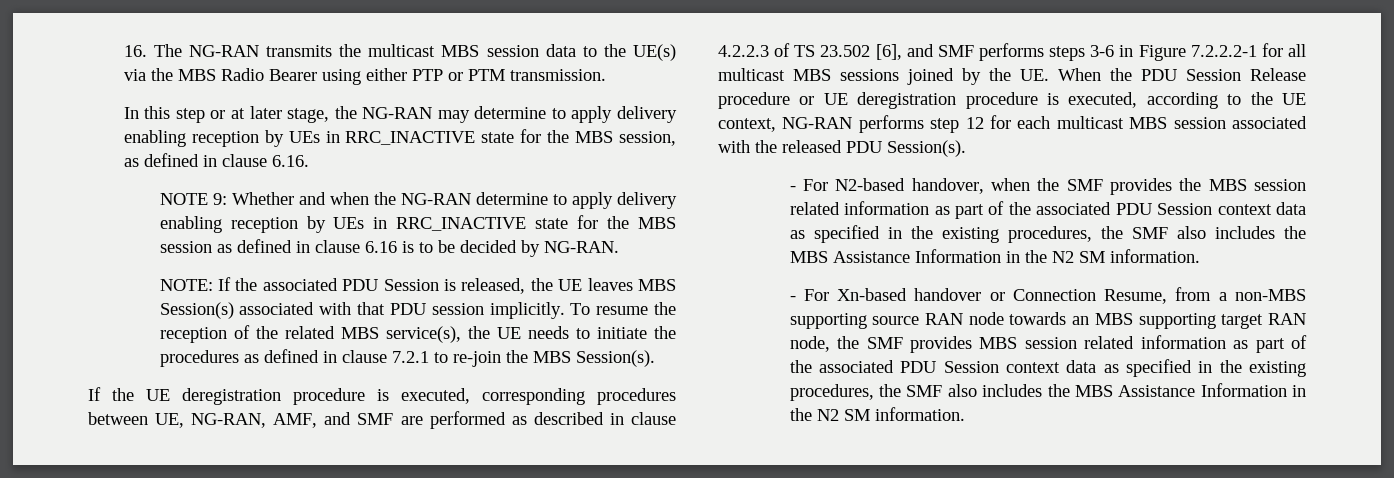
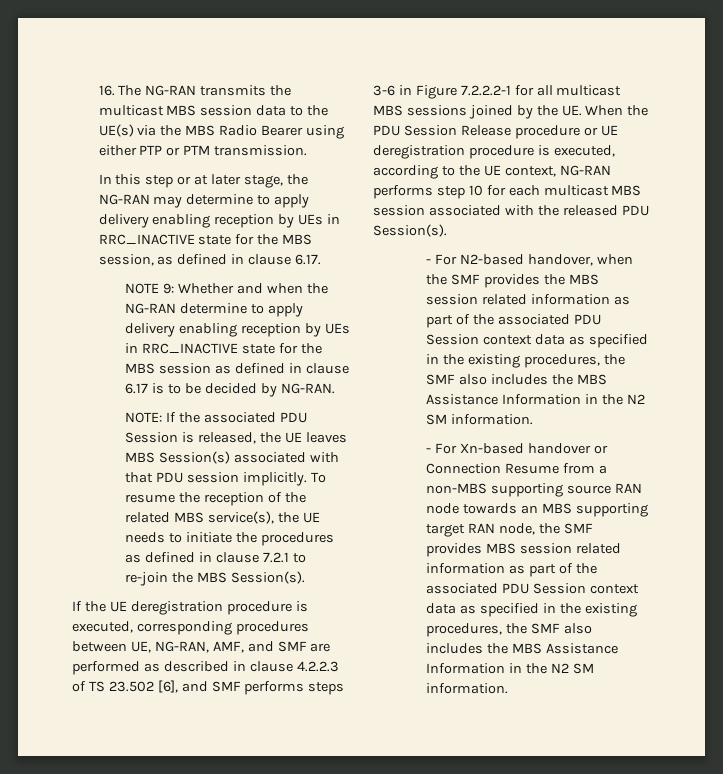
- In this step or at later stage, the NG-RAN may determine to apply delivery enabling reception by UEs in RRC_INACTIVE state for the MBS session, as defined in clause 6.16.
+ In this step or at later stage, the NG-RAN may determine to apply delivery enabling reception by UEs in RRC_INACTIVE state for the MBS session, as defined in clause 6.17.
- NOTE 9: Whether and when the NG-RAN determine to apply delivery enabling reception by UEs in RRC_INACTIVE state for the MBS session as defined in clause 6.16 is to be decided by NG-RAN.
+ NOTE 9: Whether and when the NG-RAN determine to apply delivery enabling reception by UEs in RRC_INACTIVE state for the MBS session as defined in clause 6.17 is to be decided by NG-RAN.
- If the UE deregistration procedure is executed, corresponding procedures between UE, NG-RAN, AMF, and SMF are performed as described in clause 4.2.2.3 of TS 23.502 [6], and SMF performs steps 3-6 in Figure 7.2.2.2-1 for all multicast MBS sessions joined by the UE. When the PDU Session Release procedure or UE deregistration procedure is executed, according to the UE context, NG-RAN performs step 12 for each multicast MBS session associated with the released PDU Session(s).
+ If the UE deregistration procedure is executed, corresponding procedures between UE, NG-RAN, AMF, and SMF are performed as described in clause 4.2.2.3 of TS 23.502 [6], and SMF performs steps 3-6 in Figure 7.2.2.2-1 for all multicast MBS sessions joined by the UE. When the PDU Session Release procedure or UE deregistration procedure is executed, according to the UE context, NG-RAN performs step 10 for each multicast MBS session associated with the released PDU Session(s).
- - For Xn-based handover or Connection Resume, from a non-MBS supporting source RAN node towards an MBS supporting target RAN node, the SMF provides MBS session related information as part of the associated PDU Session context data as specified in the existing procedures, the SMF also includes the MBS Assistance Information in the N2 SM information.
+ - For Xn-based handover or Connection Resume from a non-MBS supporting source RAN node towards an MBS supporting target RAN node, the SMF provides MBS session related information as part of the associated PDU Session context data as specified in the existing procedures, the SMF also includes the MBS Assistance Information in the N2 SM information.

